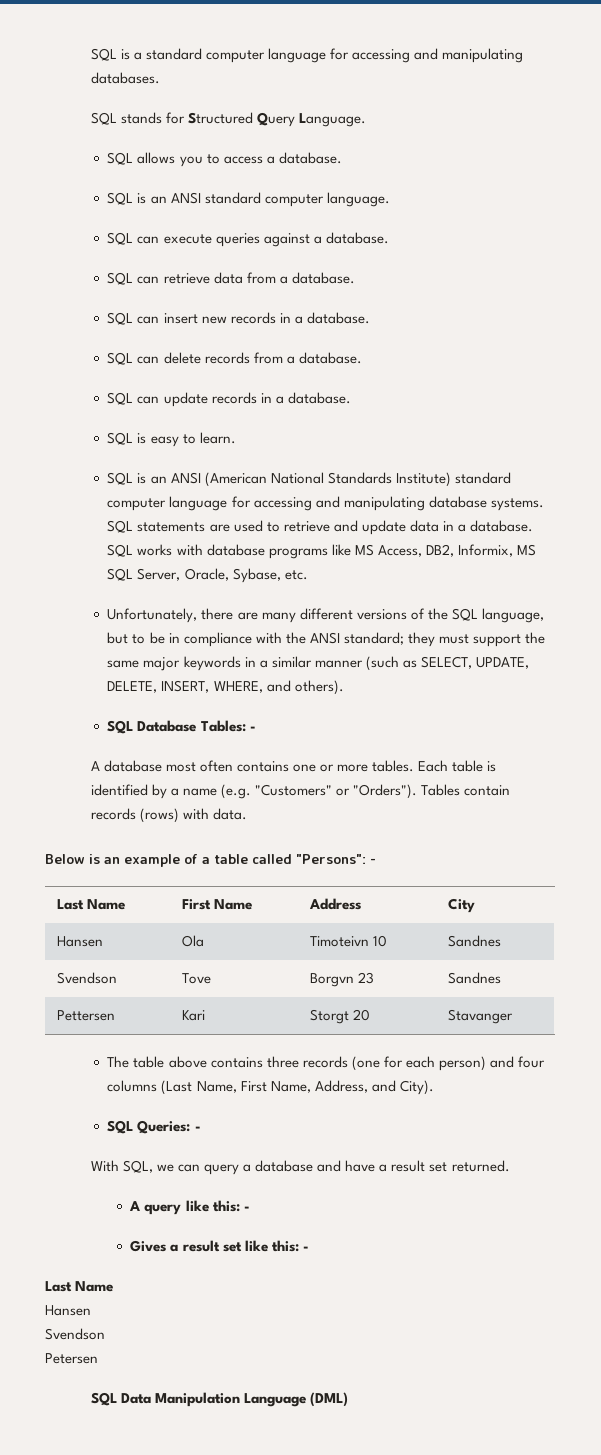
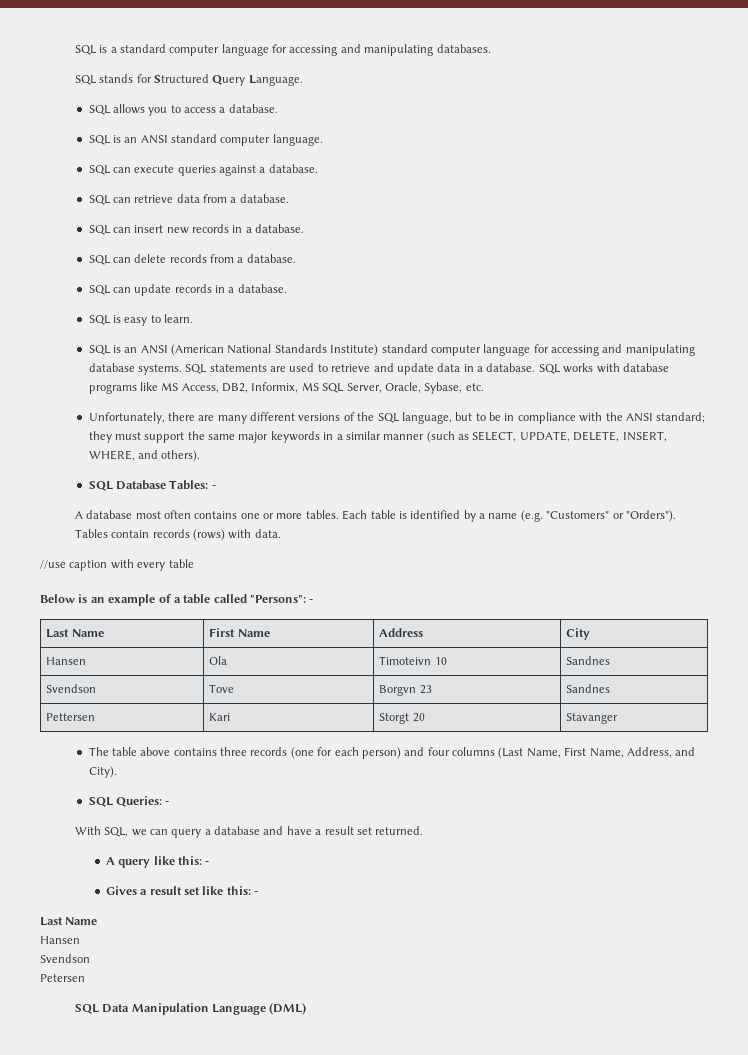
+ //use caption with every table

